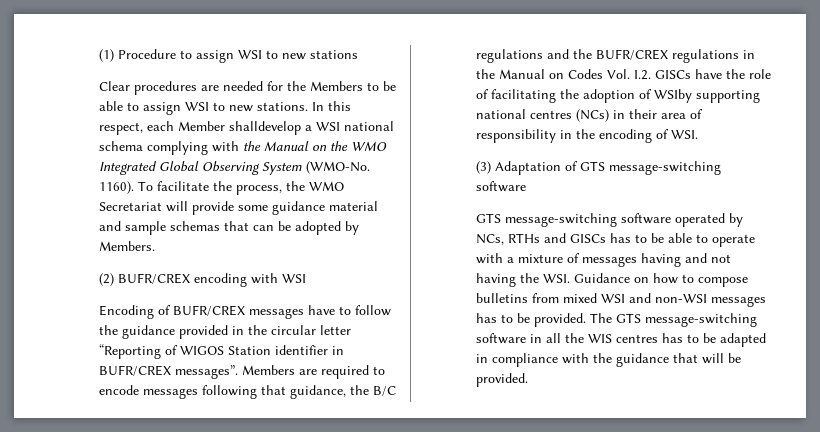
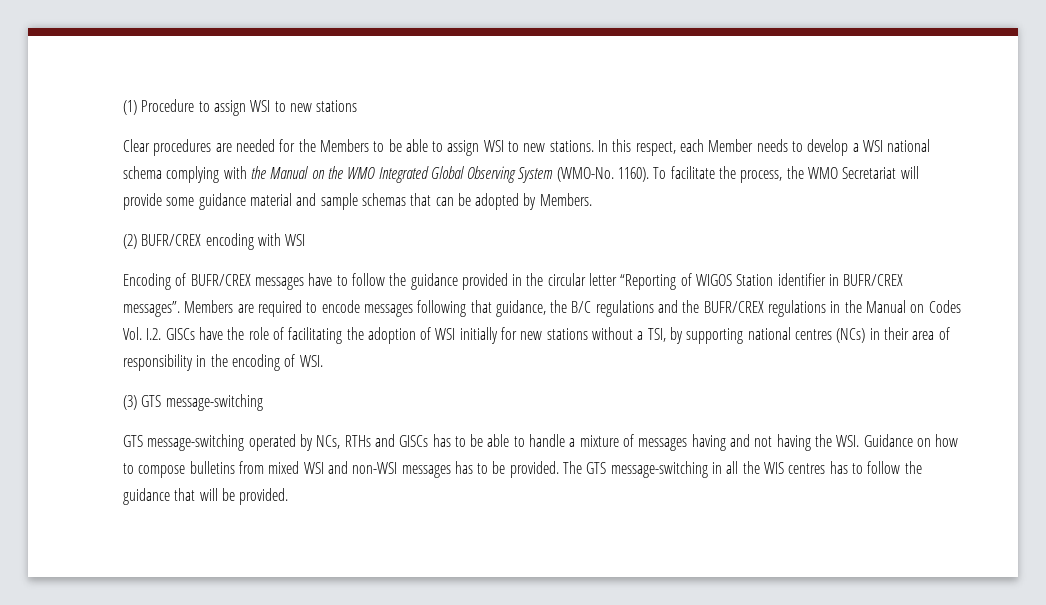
- In this respect, each Member shalldevelop a WSI national schema complying with the Manual on the WMO Integrated Global Observing System (WMO-No.
+ In this respect, each Member needs to develop a WSI national schema complying with the Manual on the WMO Integrated Global Observing System (WMO-No.
- Members are required to encode messages following that guidance, the B/C regulations and the BUFR/CREX regulations in the Manual on Codes Vol. I.2. GISCs have the role of facilitating the adoption of WSIby supporting national centres (NCs) in their area of responsibility in the encoding of WSI.
+ Members are required to encode messages following that guidance, the B/C regulations and the BUFR/CREX regulations in the Manual on Codes Vol. I.2. GISCs have the role of facilitating the adoption of WSI initially for new stations without a TSI, by supporting national centres (NCs) in their area of responsibility in the encoding of WSI.
- (3) Adaptation of GTS message-switching software
- GTS message-switching software operated by NCs, RTHs and GISCs has to be able to operate with a mixture of messages having and not having the WSI. Guidance on how to compose bulletins from mixed WSI and non-WSI messages has to be provided.
+ (3) GTS message-switching
+ GTS message-switching operated by NCs, RTHs and GISCs has to be able to handle a mixture of messages having and not having the WSI. Guidance on how to compose bulletins from mixed WSI and non-WSI messages has to be provided.
- The GTS message-switching software in all the WIS centres has to be adapted in compliance with the guidance that will be provided.
+ The GTS message-switching in all the WIS centres has to follow the guidance that will be provided.

